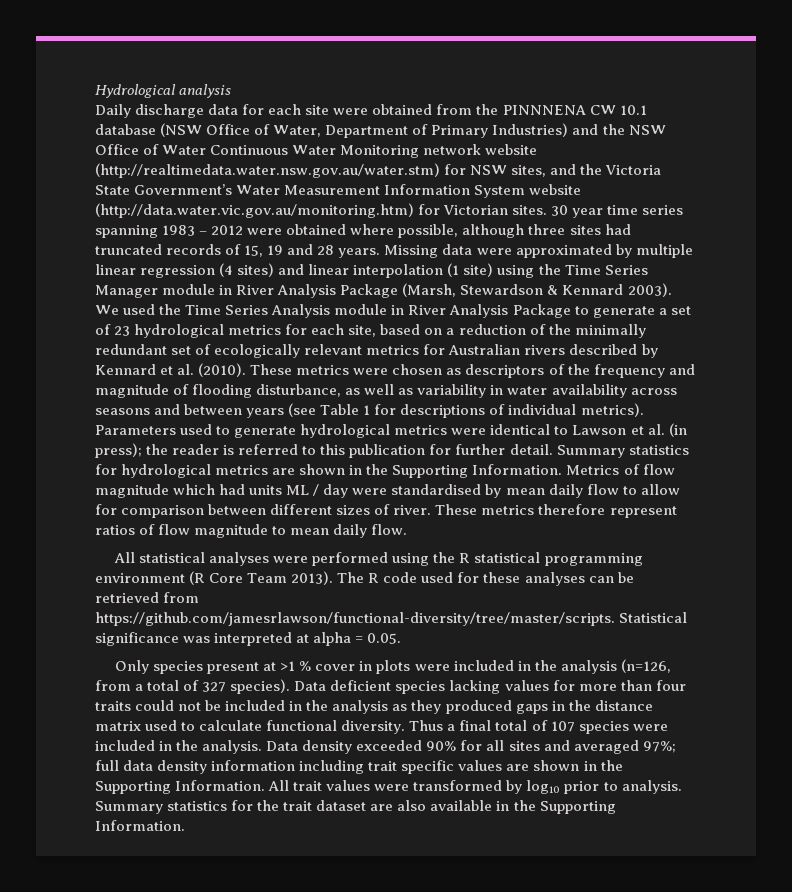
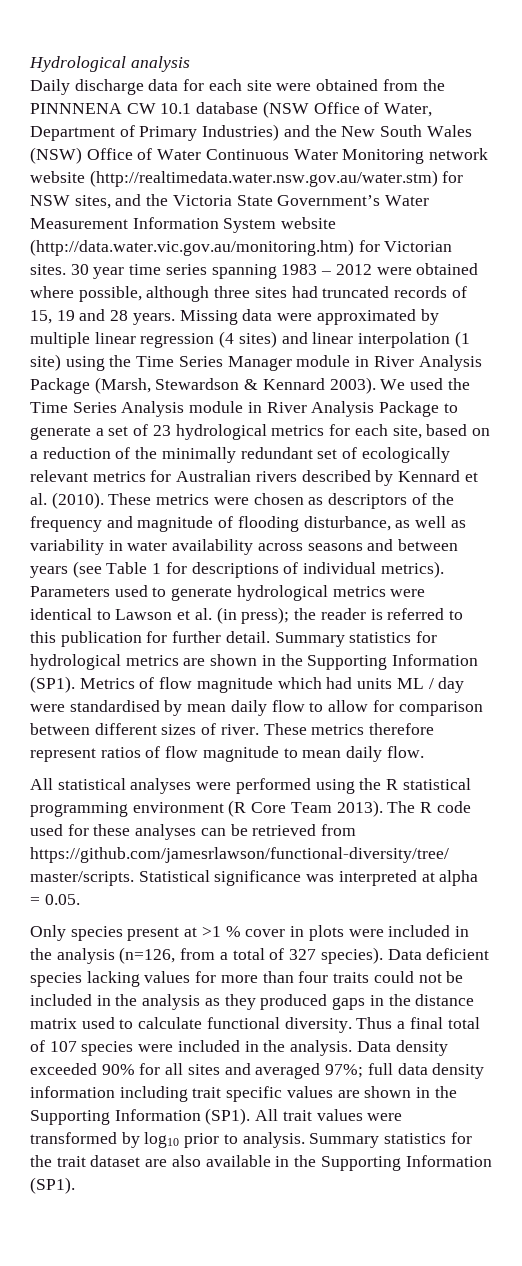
- Daily discharge data for each site were obtained from the PINNNENA CW 10.1 database (NSW Office of Water, Department of Primary Industries) and the NSW Office of Water Continuous Water Monitoring network website (http://realtimedata.water.nsw.gov.au/water.stm) for NSW sites, and the Victoria State Government’s Water Measurement Information System website (http://data.water.vic.gov.au/monitoring.htm) for Victorian sites.
+ Daily discharge data for each site were obtained from the PINNNENA CW 10.1 database (NSW Office of Water, Department of Primary Industries) and the New South Wales (NSW) Office of Water Continuous Water Monitoring network website (http://realtimedata.water.nsw.gov.au/water.stm) for NSW sites, and the Victoria State Government’s Water Measurement Information System website (http://data.water.vic.gov.au/monitoring.htm) for Victorian sites.
- Summary statistics for hydrological metrics are shown in the Supporting Information.
+ Summary statistics for hydrological metrics are shown in the Supporting Information (SP1).
- Data density exceeded 90% for all sites and averaged 97%; full data density information including trait specific values are shown in the Supporting Information.
+ Data density exceeded 90% for all sites and averaged 97%; full data density information including trait specific values are shown in the Supporting Information (SP1).
- Summary statistics for the trait dataset are also available in the Supporting Information.
+ Summary statistics for the trait dataset are also available in the Supporting Information (SP1).

